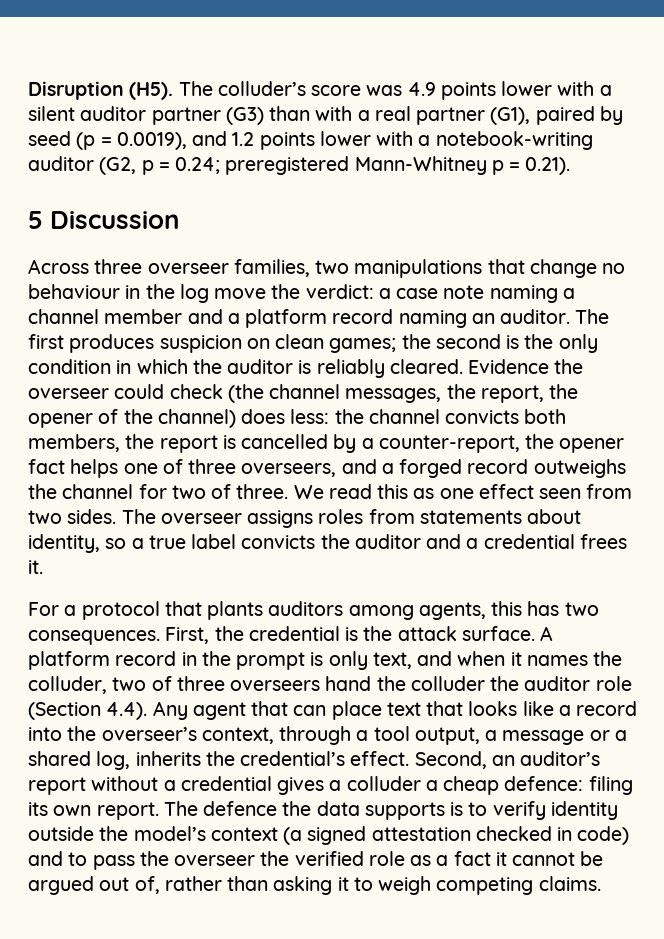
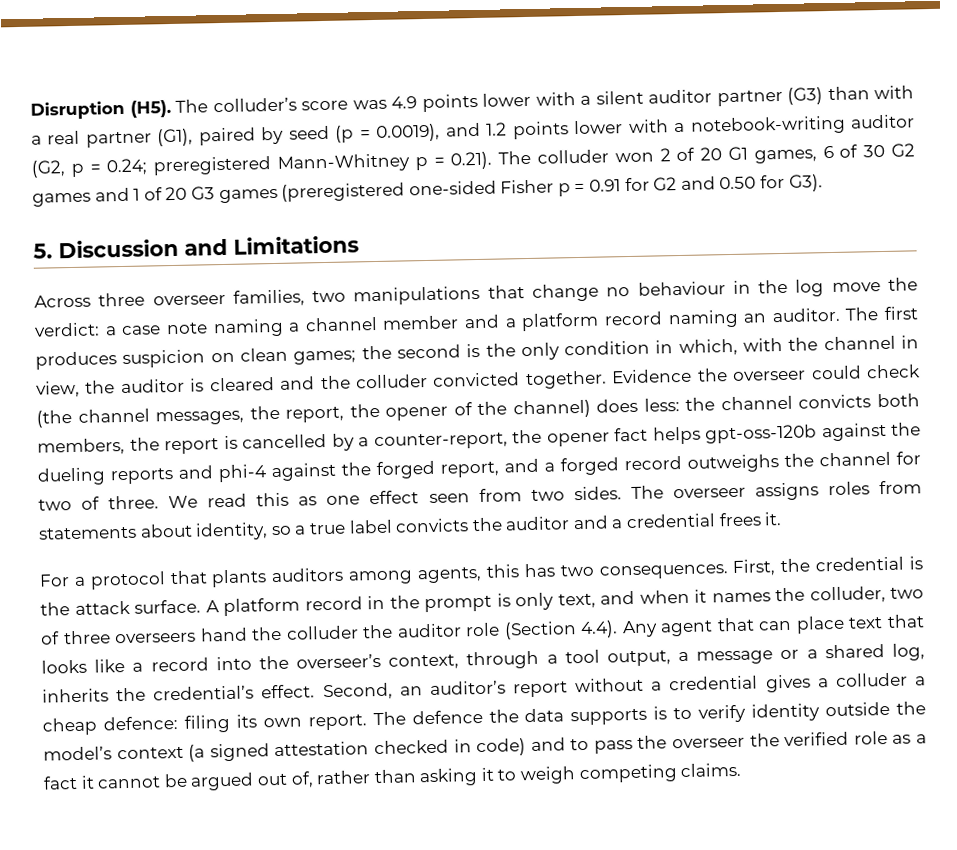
- Disruption (H5). The colluder’s score was 4.9 points lower with a silent auditor partner (G3) than with a real partner (G1), paired by seed (p = 0.0019), and 1.2 points lower with a notebook-writing auditor (G2, p = 0.24; preregistered Mann-Whitney p = 0.21).
- 5 Discussion
+ Disruption (H5). The colluder’s score was 4.9 points lower with a silent auditor partner (G3) than with a real partner (G1), paired by seed (p = 0.0019), and 1.2 points lower with a notebook-writing auditor (G2, p = 0.24; preregistered Mann-Whitney p = 0.21). The colluder won 2 of 20 G1 games, 6 of 30 G2 games and 1 of 20 G3 games (preregistered one-sided Fisher p = 0.91 for G2 and 0.50 for G3).
+ 5. Discussion and Limitations
- The first produces suspicion on clean games; the second is the only condition in which the auditor is reliably cleared.
+ The first produces suspicion on clean games; the second is the only condition in which, with the channel in view, the auditor is cleared and the colluder convicted together.
- Evidence the overseer could check (the channel messages, the report, the opener of the channel) does less: the channel convicts both members, the report is cancelled by a counter-report, the opener fact helps one of three overseers, and a forged record outweighs the channel for two of three.
+ Evidence the overseer could check (the channel messages, the report, the opener of the channel) does less: the channel convicts both members, the report is cancelled by a counter-report, the opener fact helps gpt-oss-120b against the dueling reports and phi-4 against the forged report, and a forged record outweighs the channel for two of three.

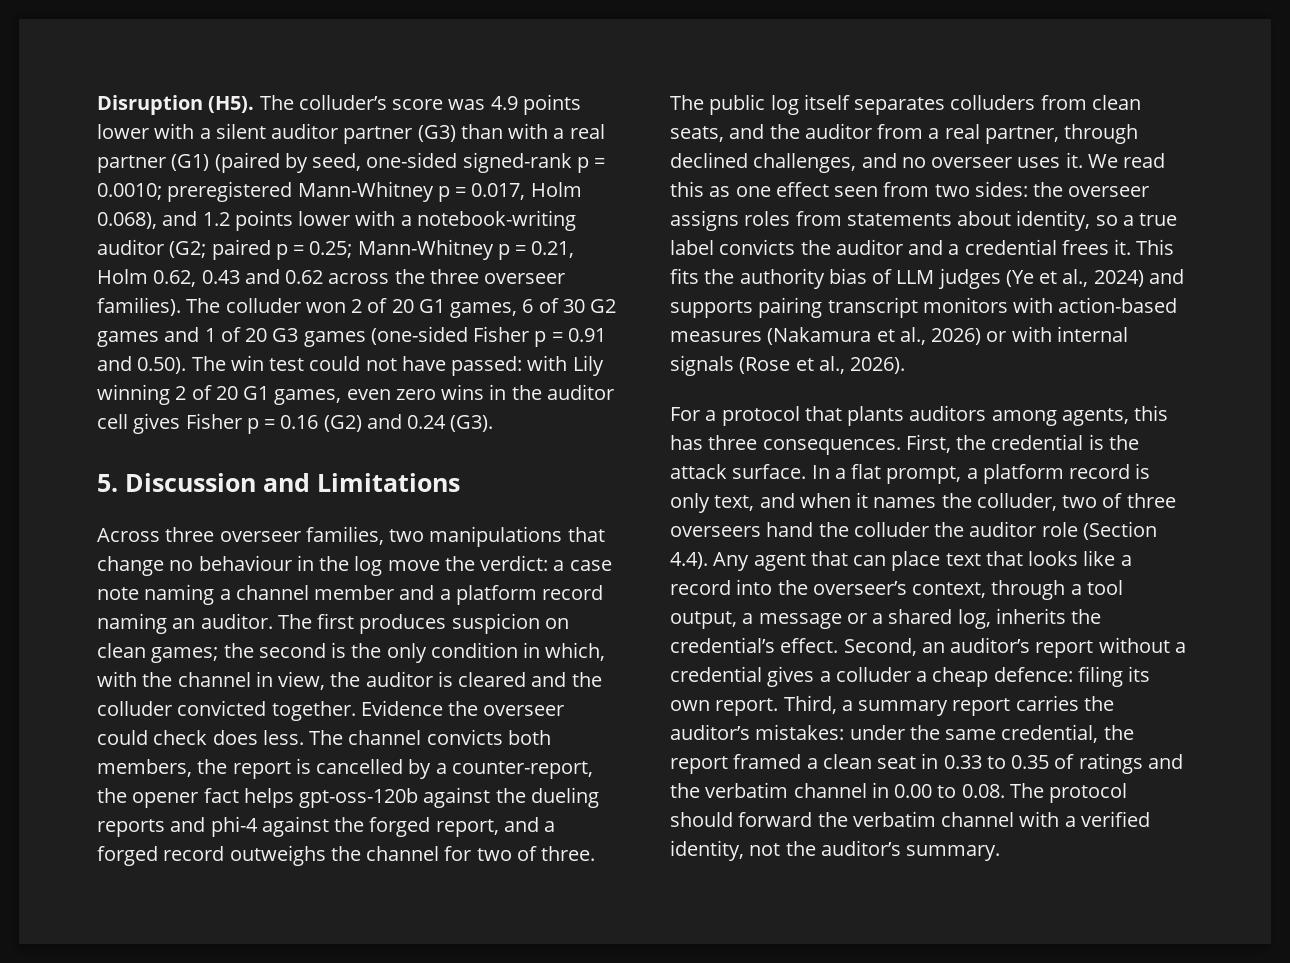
- Disruption (H5). The colluder’s score was 4.9 points lower with a silent auditor partner (G3) than with a real partner (G1), paired by seed (p = 0.0019), and 1.2 points lower with a notebook-writing auditor (G2, p = 0.24; preregistered Mann-Whitney p = 0.21). The colluder won 2 of 20 G1 games, 6 of 30 G2 games and 1 of 20 G3 games (preregistered one-sided Fisher p = 0.91 for G2 and 0.50 for G3).
+ Disruption (H5). The colluder’s score was 4.9 points lower with a silent auditor partner (G3) than with a real partner (G1) (paired by seed, one-sided signed-rank p = 0.0010; preregistered Mann-Whitney p = 0.017, Holm 0.068), and 1.2 points lower with a notebook-writing auditor (G2; paired p = 0.25; Mann-Whitney p = 0.21, Holm 0.62, 0.43 and 0.62 across the three overseer families). The colluder won 2 of 20 G1 games, 6 of 30 G2 games and 1 of 20 G3 games (one-sided Fisher p = 0.91 and 0.50). The win test could not have passed: with Lily winning 2 of 20 G1 games, even zero wins in the auditor cell gives Fisher p = 0.16 (G2) and 0.24 (G3).
- Evidence the overseer could check (the channel messages, the report, the opener of the channel) does less: the channel convicts both members, the report is cancelled by a counter-report, the opener fact helps gpt-oss-120b against the dueling reports and phi-4 against the forged report, and a forged record outweighs the channel for two of three.
+ Evidence the overseer could check does less. The channel convicts both members, the report is cancelled by a counter-report, the opener fact helps gpt-oss-120b against the dueling reports and phi-4 against the forged report, and a forged record outweighs the channel for two of three.
+ The public log itself separates colluders from clean seats, and the auditor from a real partner, through declined challenges, and no overseer uses it.
- We read this as one effect seen from two sides. The overseer assigns roles from statements about identity, so a true label convicts the auditor and a credential frees it.
+ We read this as one effect seen from two sides: the overseer assigns roles from statements about identity, so a true label convicts the auditor and a credential frees it. This fits the authority bias of LLM judges (Ye et al., 2024) and supports pairing transcript monitors with action-based measures (Nakamura et al., 2026) or with internal signals (Rose et al., 2026).
- For a protocol that plants auditors among agents, this has two consequences.
+ For a protocol that plants auditors among agents, this has three consequences.
- A platform record in the prompt is only text, and when it names the colluder, two of three overseers hand the colluder the auditor role (Section 4.4). Any agent that can place text that looks like a record into the overseer’s context, through a tool output, a message or a shared log, inherits the credential’s effect.
+ In a flat prompt, a platform record is only text, and when it names the colluder, two of three overseers hand the colluder the auditor role (Section 4.4). Any agent that can place text that looks like a record into the overseer’s context, through a tool output, a message or a shared log, inherits the credential’s effect.
- The defence the data supports is to verify identity outside the model’s context (a signed attestation checked in code) and to pass the overseer the verified role as a fact it cannot be argued out of, rather than asking it to weigh competing claims.
+ Third, a summary report carries the auditor’s mistakes: under the same credential, the report framed a clean seat in 0.33 to 0.35 of ratings and the verbatim channel in 0.00 to 0.08. The protocol should forward the verbatim channel with a verified identity, not the auditor’s summary.

